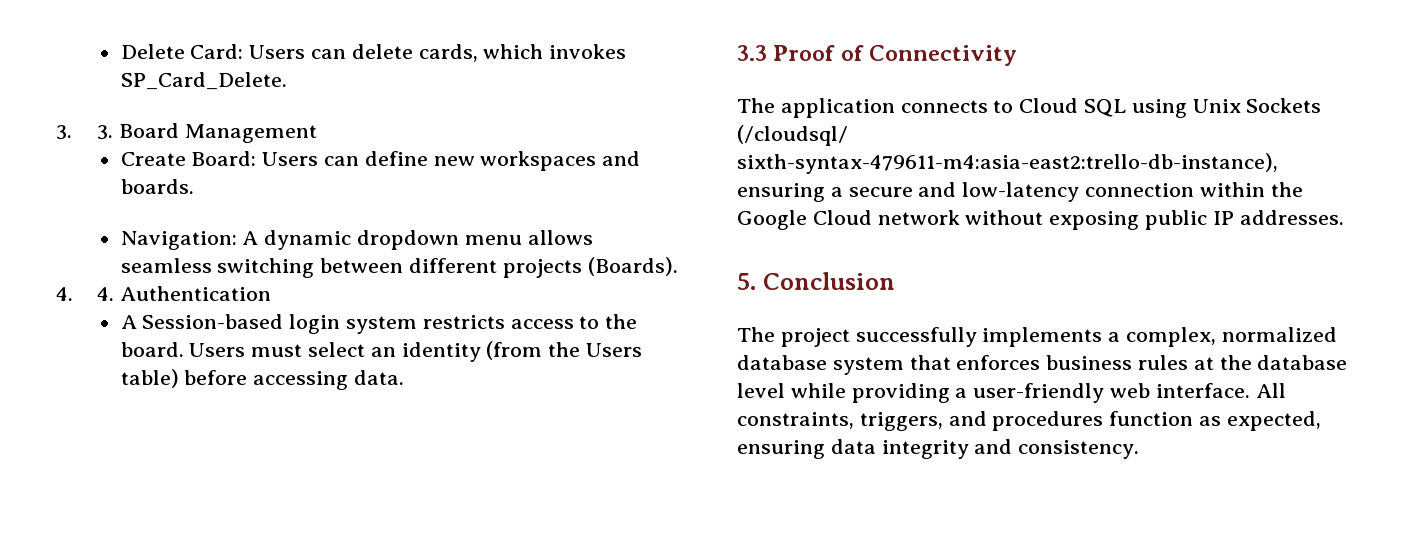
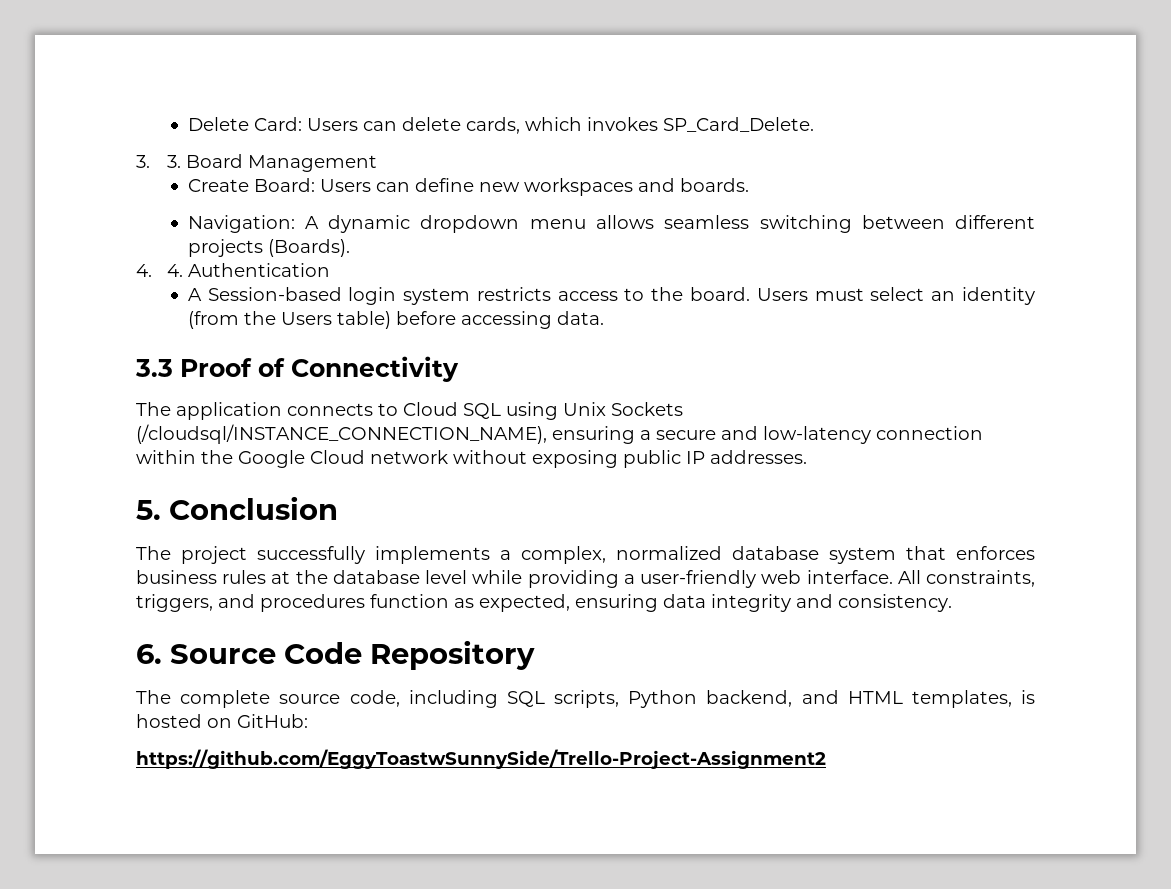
- The application connects to Cloud SQL using Unix Sockets (/cloudsql/ sixth-syntax-479611-m4:asia-east2:trello-db-instance), ensuring a secure and low-latency connection within the Google Cloud network without exposing public IP addresses.
+ The application connects to Cloud SQL using Unix Sockets (/cloudsql/INSTANCE_CONNECTION_NAME), ensuring a secure and low-latency connection within the Google Cloud network without exposing public IP addresses.
+ 6. Source Code Repository
+ The complete source code, including SQL scripts, Python backend, and HTML templates, is hosted on GitHub:
+ https://github.com/EggyToastwSunnySide/Trello-Project-Assignment2

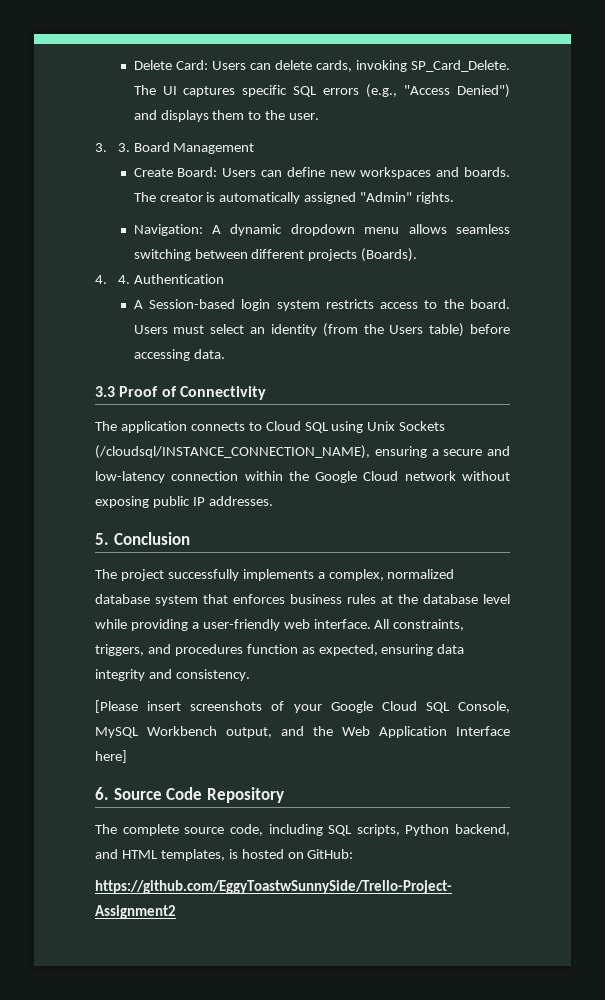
- Delete Card: Users can delete cards, which invokes SP_Card_Delete.
+ Delete Card: Users can delete cards, invoking SP_Card_Delete. The UI captures specific SQL errors (e.g., "Access Denied") and displays them to the user.
+ The creator is automatically assigned "Admin" rights.
+ [Please insert screenshots of your Google Cloud SQL Console, MySQL Workbench output, and the Web Application Interface here]

